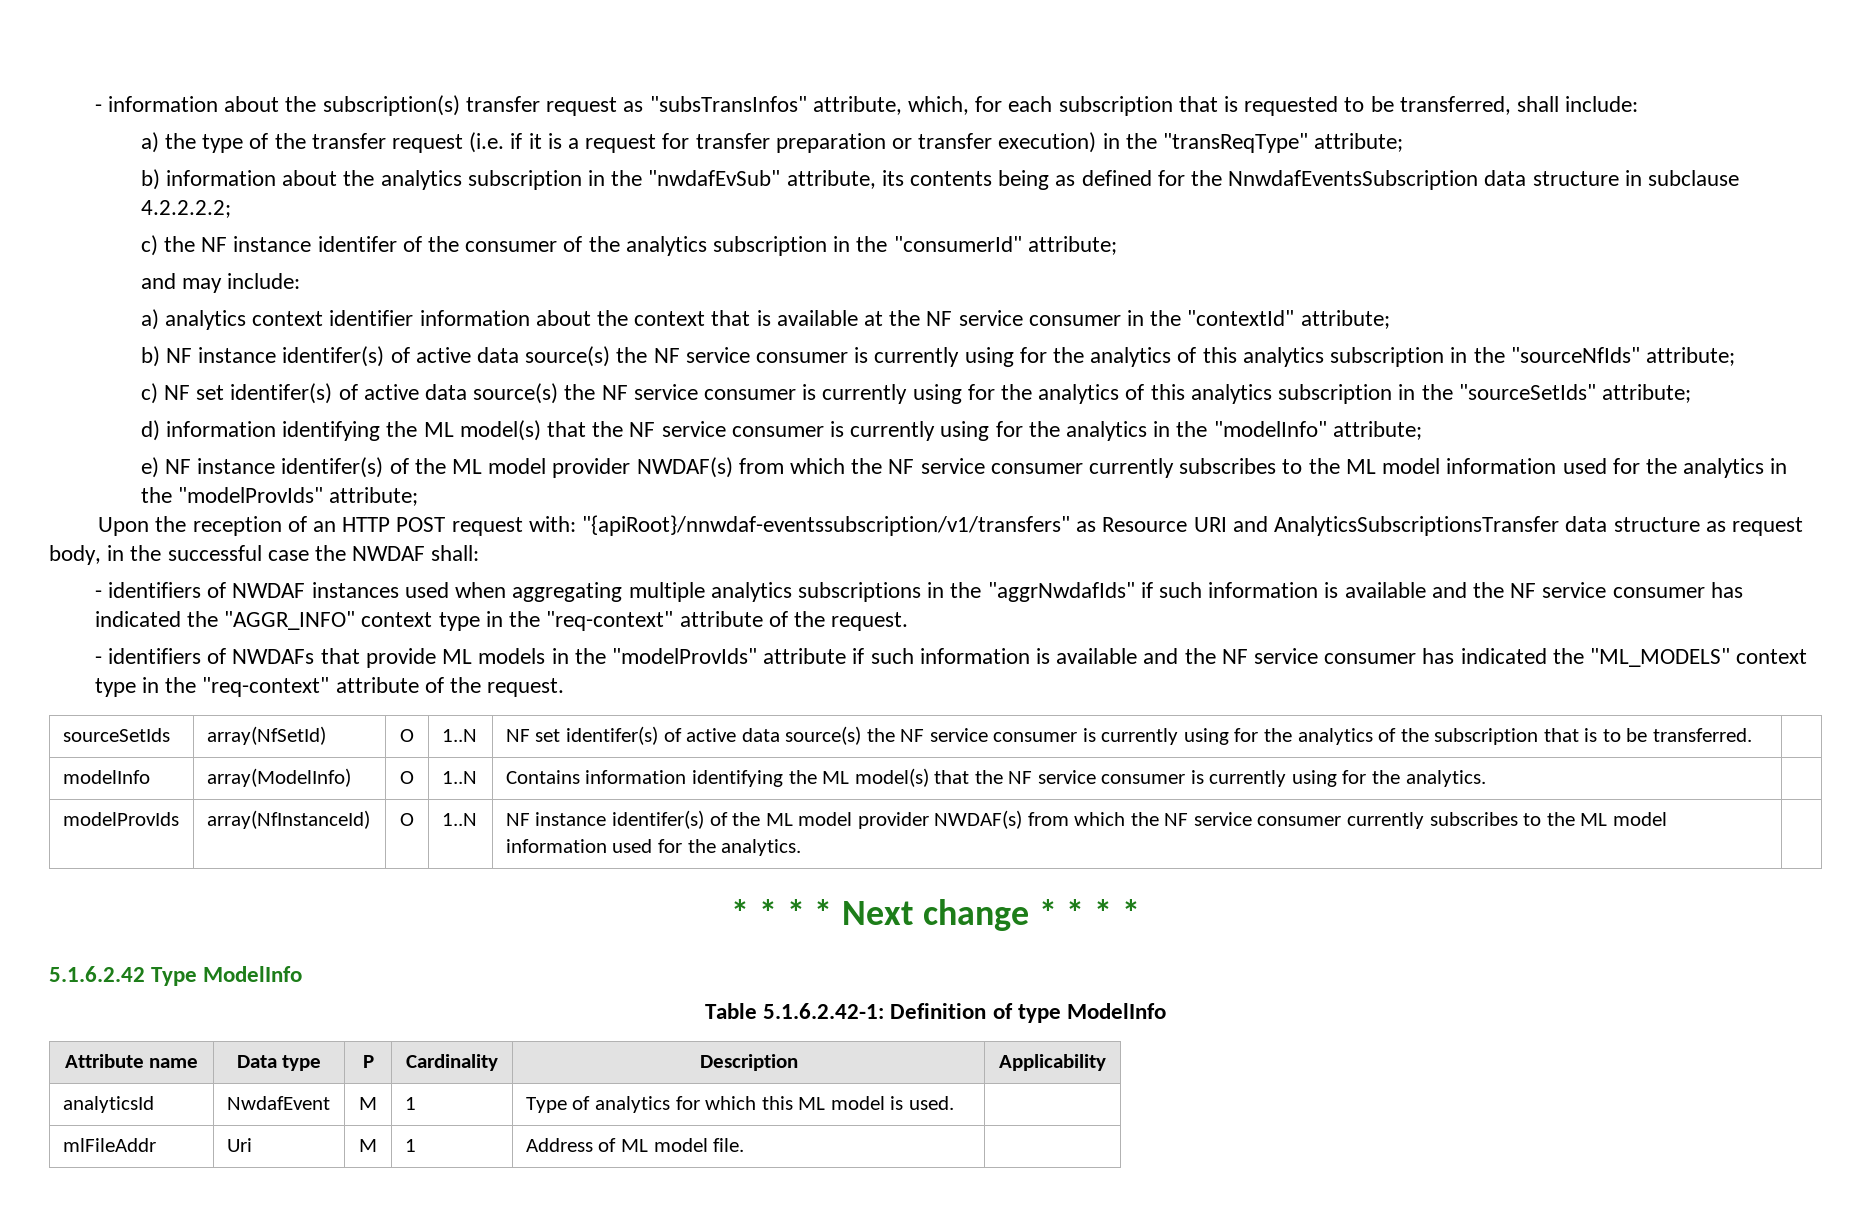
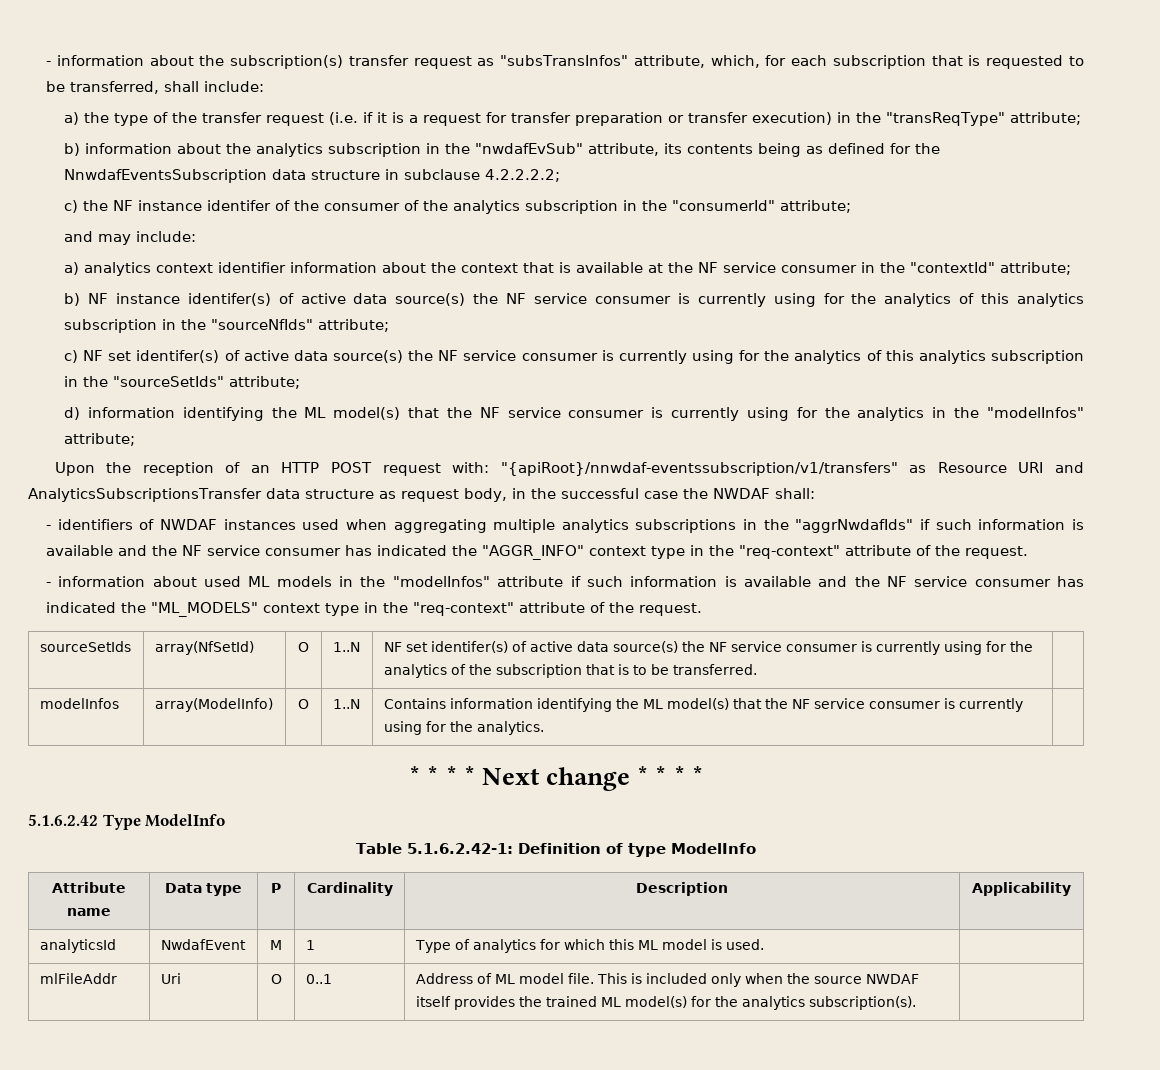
- d) information identifying the ML model(s) that the NF service consumer is currently using for the analytics in the "modelInfo" attribute;
- e) NF instance identifer(s) of the ML model provider NWDAF(s) from which the NF service consumer currently subscribes to the ML model information used for the analytics in the "modelProvIds" attribute;
+ d) information identifying the ML model(s) that the NF service consumer is currently using for the analytics in the "modelInfos" attribute;
- - identifiers of NWDAFs that provide ML models in the "modelProvIds" attribute if such information is available and the NF service consumer has indicated the "ML_MODELS" context type in the "req-context" attribute of the request.
+ - information about used ML models in the "modelInfos" attribute if such information is available and the NF service consumer has indicated the "ML_MODELS" context type in the "req-context" attribute of the request.
- modelInfo | array(ModelInfo) | O | 1..N | Contains information identifying the ML model(s) that the NF service consumer is currently using for the analytics. |
+ modelInfos | array(ModelInfo) | O | 1..N | Contains information identifying the ML model(s) that the NF service consumer is currently using for the analytics. |
- modelProvIds | array(NfInstanceId) | O | 1..N | NF instance identifer(s) of the ML model provider NWDAF(s) from which the NF service consumer currently subscribes to the ML model information used for the analytics. |
- mlFileAddr | Uri | M | 1 | Address of ML model file. |
+ mlFileAddr | Uri | O | 0..1 | Address of ML model file. This is included only when the source NWDAF itself provides the trained ML model(s) for the analytics subscription(s). |

